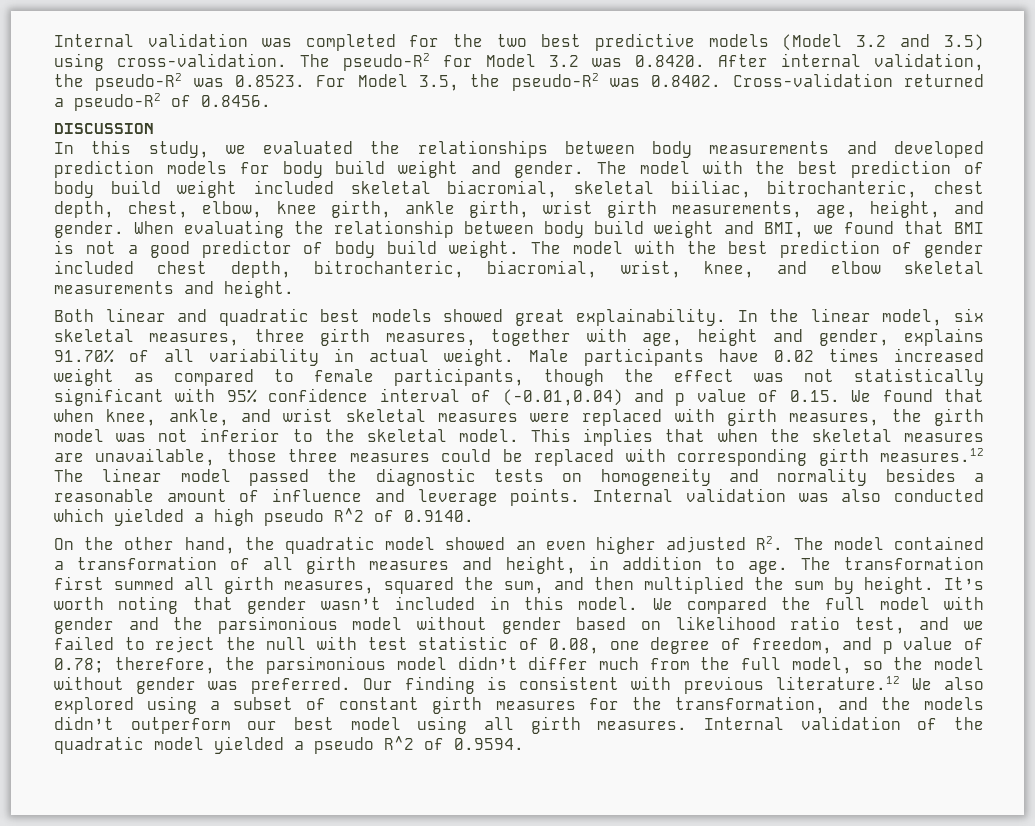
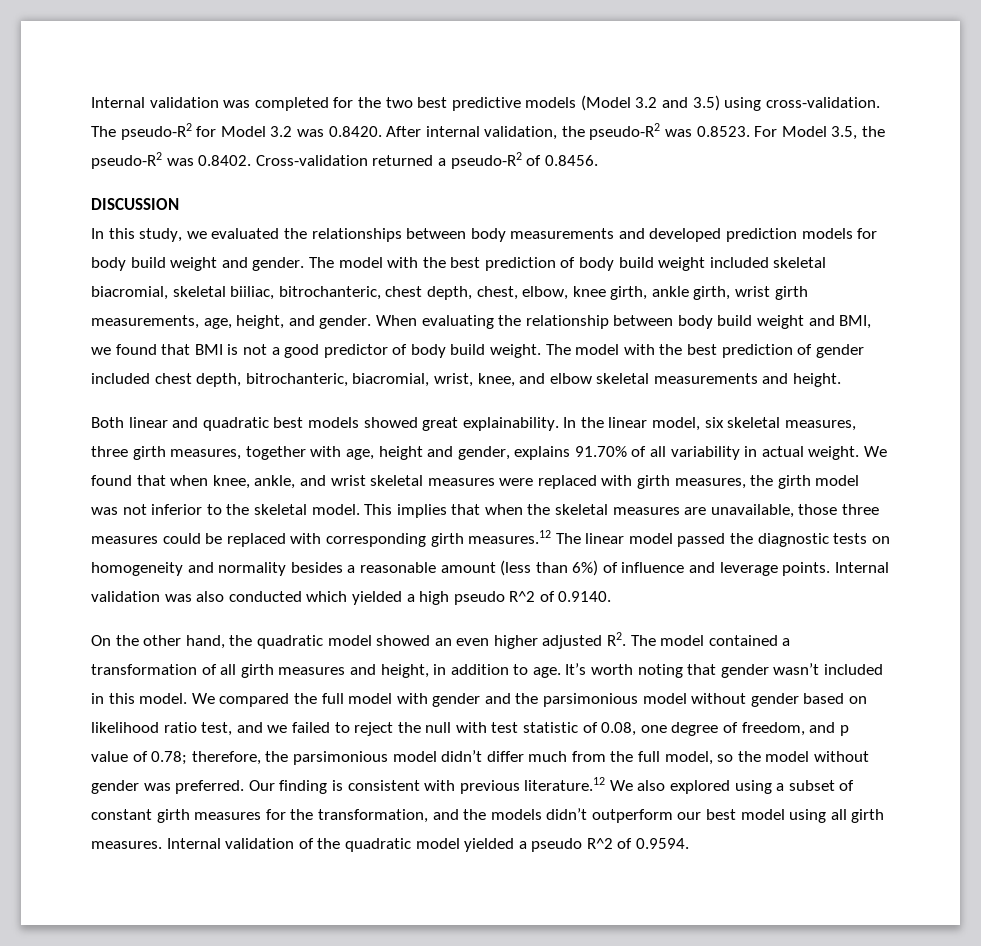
- Male participants have 0.02 times increased weight as compared to female participants, though the effect was not statistically significant with 95% confidence interval of (-0.01,0.04) and p value of 0.15. We found that when knee, ankle, and wrist skeletal measures were replaced with girth measures, the girth model was not inferior to the skeletal model.
+ We found that when knee, ankle, and wrist skeletal measures were replaced with girth measures, the girth model was not inferior to the skeletal model.
- This implies that when the skeletal measures are unavailable, those three measures could be replaced with corresponding girth measures.12 The linear model passed the diagnostic tests on homogeneity and normality besides a reasonable amount of influence and leverage points.
+ This implies that when the skeletal measures are unavailable, those three measures could be replaced with corresponding girth measures.12 The linear model passed the diagnostic tests on homogeneity and normality besides a reasonable amount (less than 6%) of influence and leverage points.
- The transformation first summed all girth measures, squared the sum, and then multiplied the sum by height.

